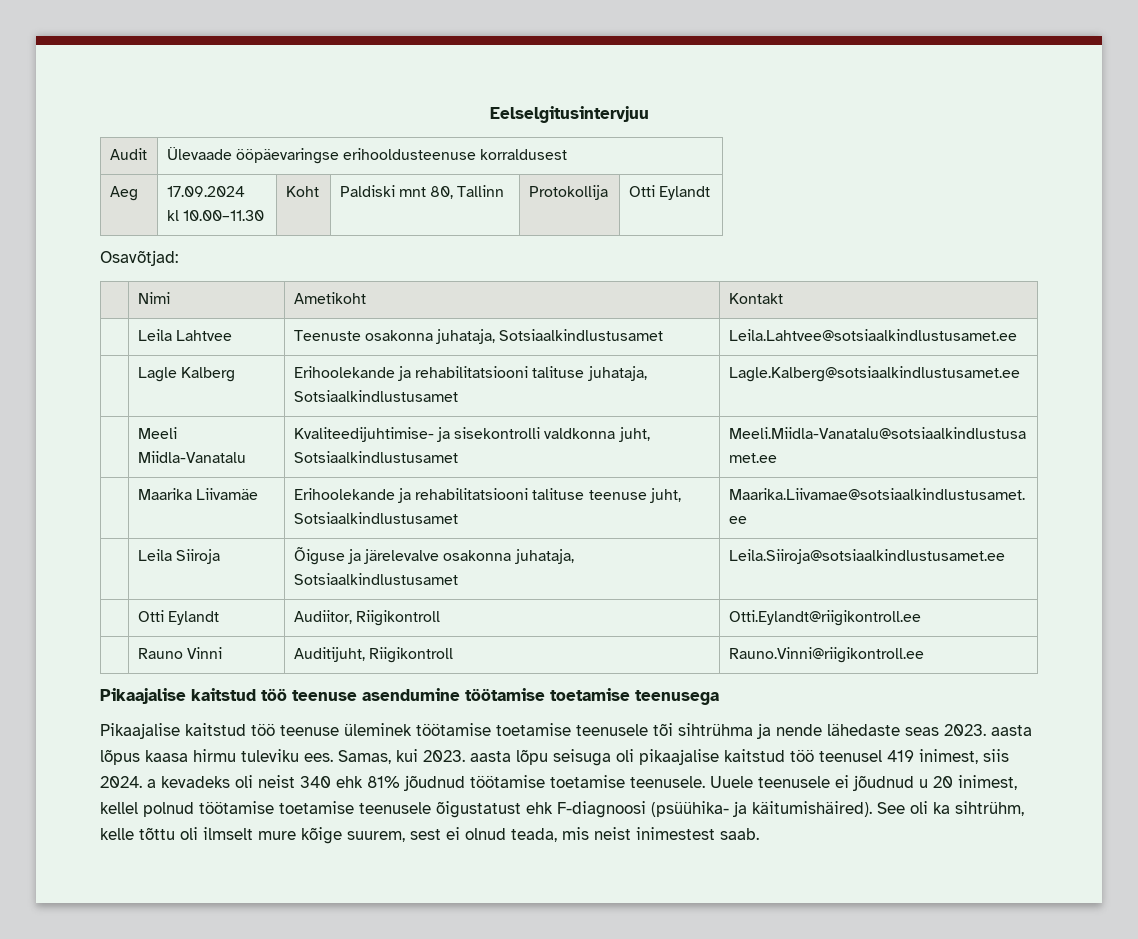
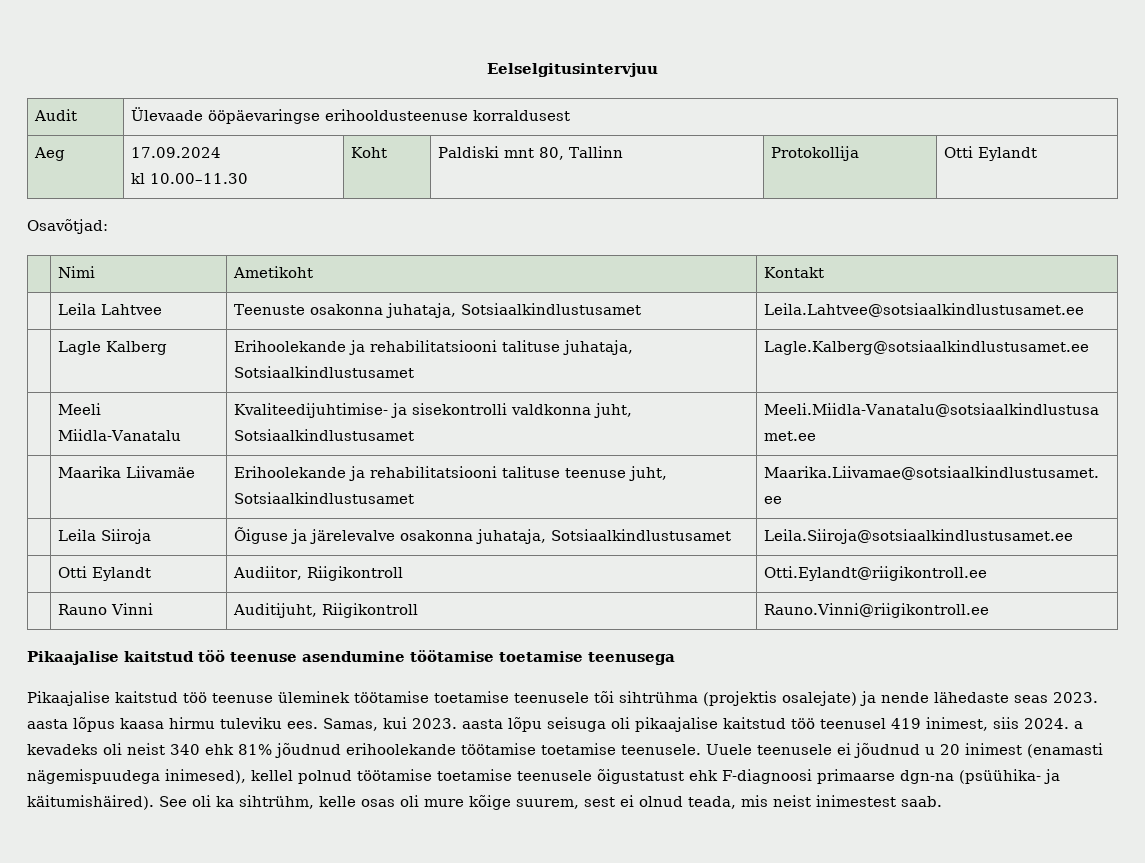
- Pikaajalise kaitstud töö teenuse üleminek töötamise toetamise teenusele tõi sihtrühma ja nende lähedaste seas 2023. aasta lõpus kaasa hirmu tuleviku ees.
+ Pikaajalise kaitstud töö teenuse üleminek töötamise toetamise teenusele tõi sihtrühma (projektis osalejate) ja nende lähedaste seas 2023. aasta lõpus kaasa hirmu tuleviku ees.
- Samas, kui 2023. aasta lõpu seisuga oli pikaajalise kaitstud töö teenusel 419 inimest, siis 2024. a kevadeks oli neist 340 ehk 81% jõudnud töötamise toetamise teenusele.
+ Samas, kui 2023. aasta lõpu seisuga oli pikaajalise kaitstud töö teenusel 419 inimest, siis 2024. a kevadeks oli neist 340 ehk 81% jõudnud erihoolekande töötamise toetamise teenusele.
- Uuele teenusele ei jõudnud u 20 inimest, kellel polnud töötamise toetamise teenusele õigustatust ehk F-diagnoosi (psüühika- ja käitumishäired).
+ Uuele teenusele ei jõudnud u 20 inimest (enamasti nägemispuudega inimesed), kellel polnud töötamise toetamise teenusele õigustatust ehk F-diagnoosi primaarse dgn-na (psüühika- ja käitumishäired).
- See oli ka sihtrühm, kelle tõttu oli ilmselt mure kõige suurem, sest ei olnud teada, mis neist inimestest saab.
+ See oli ka sihtrühm, kelle osas oli mure kõige suurem, sest ei olnud teada, mis neist inimestest saab.

